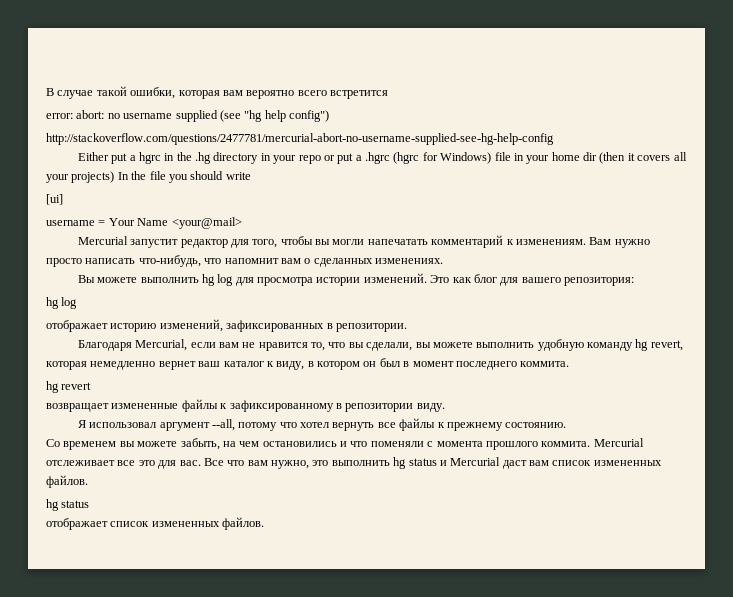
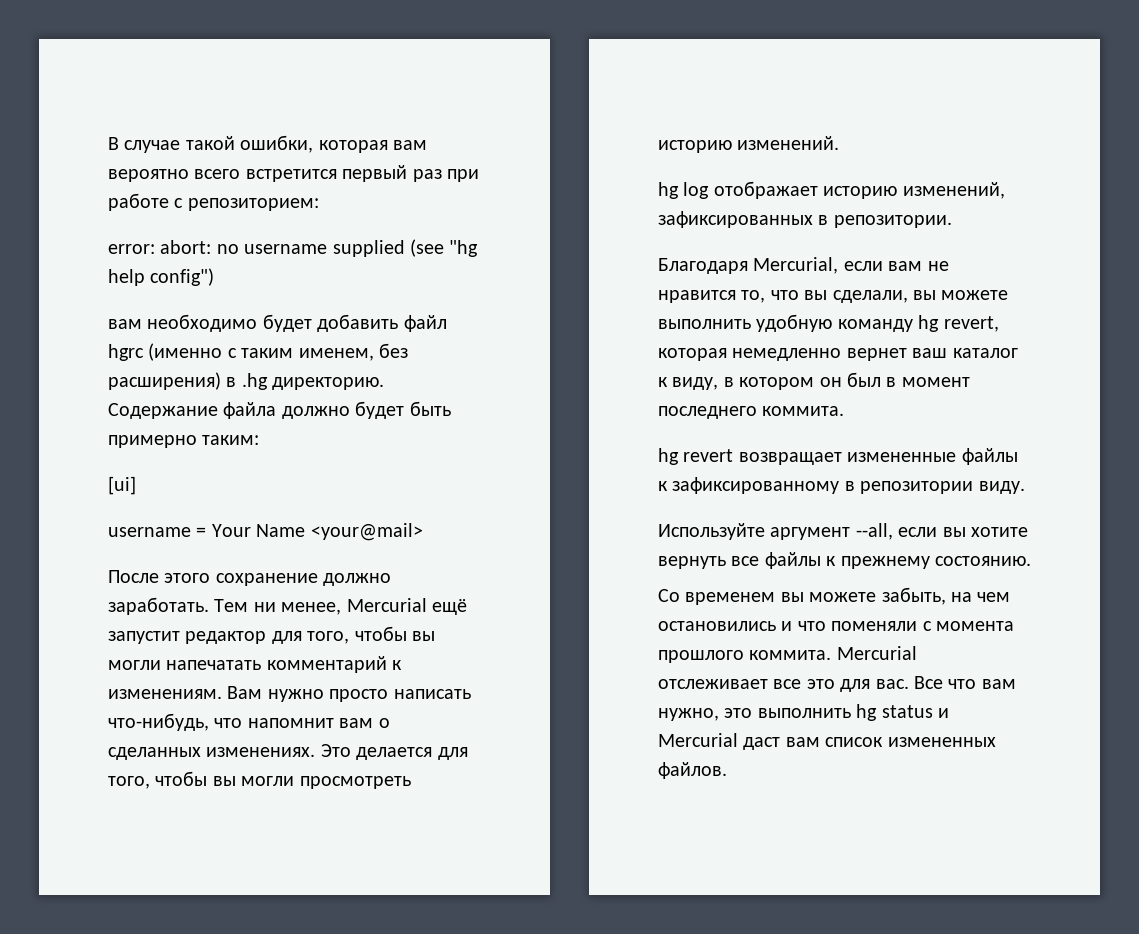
- В случае такой ошибки, которая вам вероятно всего встретится
+ В случае такой ошибки, которая вам вероятно всего встретится первый раз при работе с репозиторием:
- http://stackoverflow.com/questions/2477781/mercurial-abort-no-username-supplied-see-hg-help-config
- Either put a hgrc in the .hg directory in your repo or put a .hgrc (hgrc for Windows) file in your home dir (then it covers all your projects) In the file you should write
+ вам необходимо будет добавить файл hgrc (именно с таким именем, без расширения) в .hg директорию. Содержание файла должно будет быть примерно таким:
- Mercurial запустит редактор для того, чтобы вы могли напечатать комментарий к изменениям.
+ После этого сохранение должно заработать. Тем ни менее, Mercurial ещё запустит редактор для того, чтобы вы могли напечатать комментарий к изменениям.
- Вам нужно просто написать что-нибудь, что напомнит вам о сделанных изменениях.
- Вы можете выполнить hg log для просмотра истории изменений. Это как блог для вашего репозитория:
- hg log
- отображает историю изменений, зафиксированных в репозитории.
+ Вам нужно просто написать что-нибудь, что напомнит вам о сделанных изменениях. Это делается для того, чтобы вы могли просмотреть историю изменений.
+ hg log отображает историю изменений, зафиксированных в репозитории.
- hg revert
- возвращает измененные файлы к зафиксированному в репозитории виду.
+ hg revert возвращает измененные файлы к зафиксированному в репозитории виду.
- Я использовал аргумент --all, потому что хотел вернуть все файлы к прежнему состоянию.
+ Используйте аргумент --all, если вы хотите вернуть все файлы к прежнему состоянию.
  Все что вам нужно, это выполнить hg status и Mercurial даст вам список измененных файлов.
- hg status
- отображает список измененных файлов.

